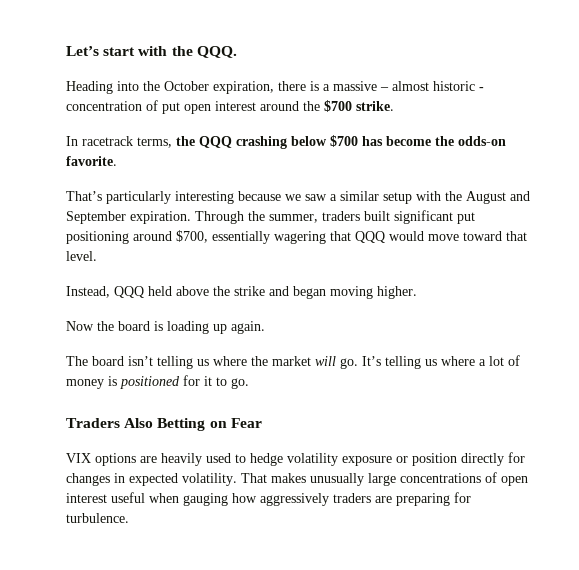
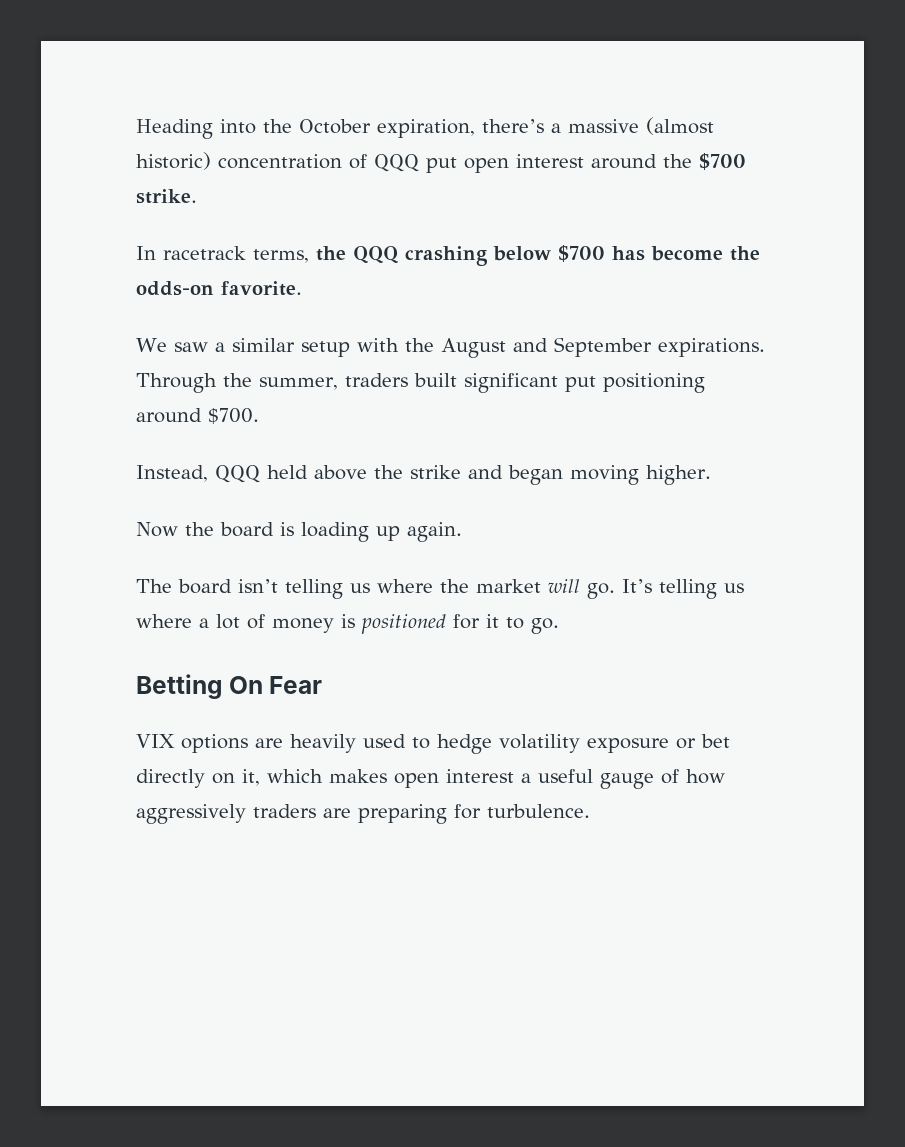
- Let’s start with the QQQ.
- Heading into the October expiration, there is a massive – almost historic - concentration of put open interest around the $700 strike.
+ Heading into the October expiration, there’s a massive (almost historic) concentration of QQQ put open interest around the $700 strike.
- That’s particularly interesting because we saw a similar setup with the August and September expiration.
+ We saw a similar setup with the August and September expirations.
- Through the summer, traders built significant put positioning around $700, essentially wagering that QQQ would move toward that level.
+ Through the summer, traders built significant put positioning around $700.
- Traders Also Betting on Fear
+ Betting On Fear
- VIX options are heavily used to hedge volatility exposure or position directly for changes in expected volatility. That makes unusually large concentrations of open interest useful when gauging how aggressively traders are preparing for turbulence.
+ VIX options are heavily used to hedge volatility exposure or bet directly on it, which makes open interest a useful gauge of how aggressively traders are preparing for turbulence.

